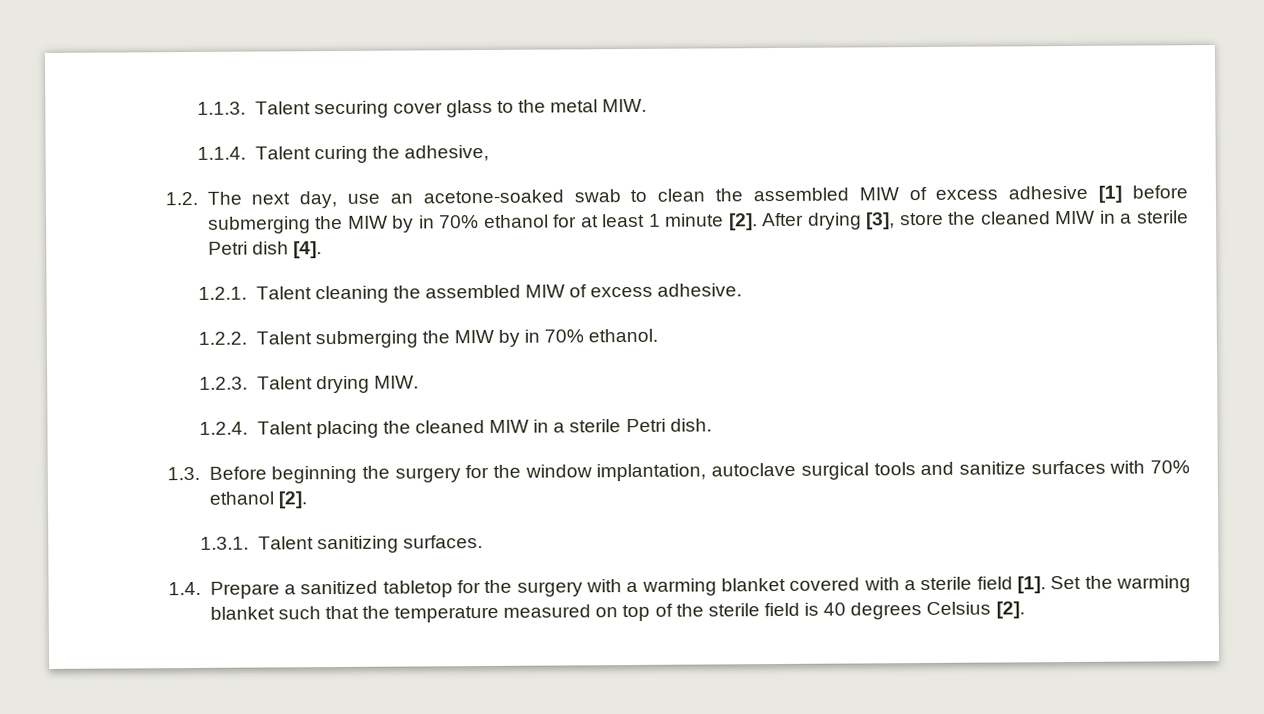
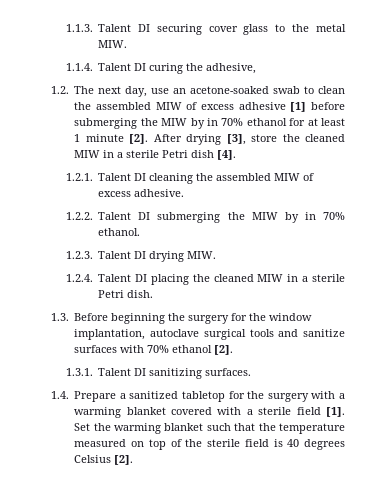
- 1.1.3. Talent securing cover glass to the metal MIW.
+ 1.1.3. Talent DI securing cover glass to the metal MIW.
- 1.1.4. Talent curing the adhesive,
+ 1.1.4. Talent DI curing the adhesive,
- 1.2.1. Talent cleaning the assembled MIW of excess adhesive.
+ 1.2.1. Talent DI cleaning the assembled MIW of excess adhesive.
- 1.2.2. Talent submerging the MIW by in 70% ethanol.
+ 1.2.2. Talent DI submerging the MIW by in 70% ethanol.
- 1.2.3. Talent drying MIW.
+ 1.2.3. Talent DI drying MIW.
- 1.2.4. Talent placing the cleaned MIW in a sterile Petri dish.
+ 1.2.4. Talent DI placing the cleaned MIW in a sterile Petri dish.
- 1.3.1. Talent sanitizing surfaces.
+ 1.3.1. Talent DI sanitizing surfaces.

